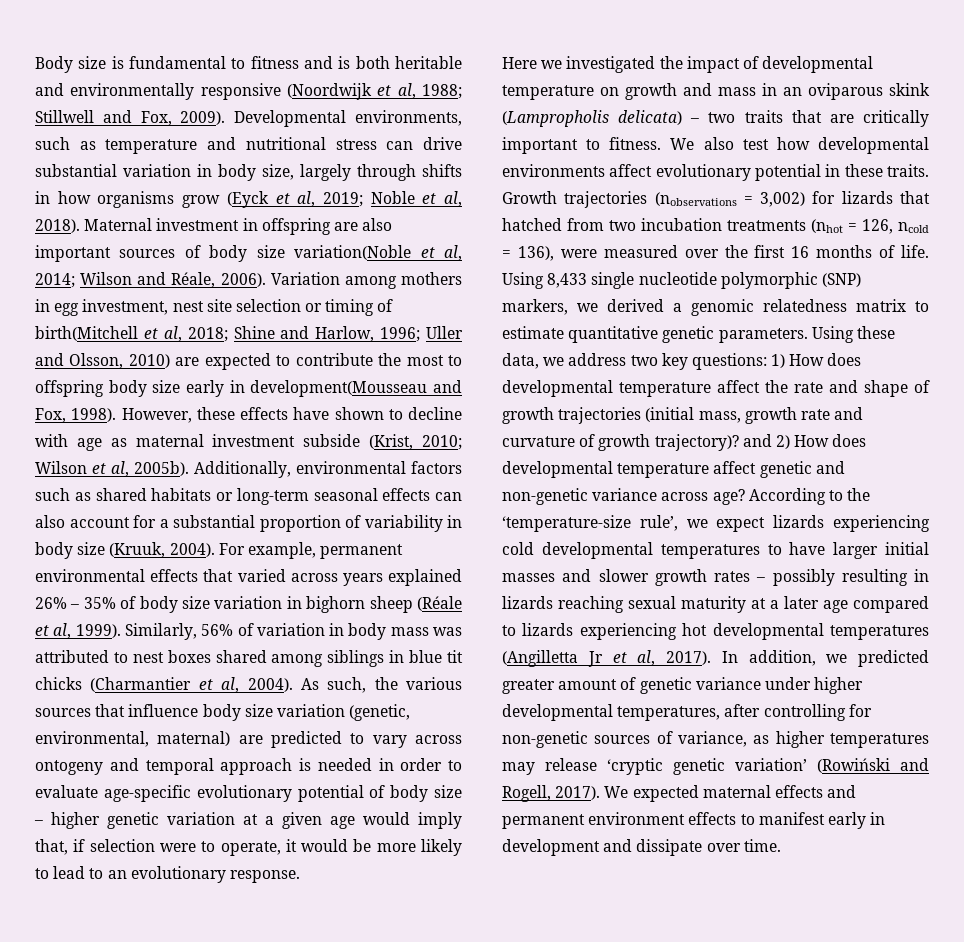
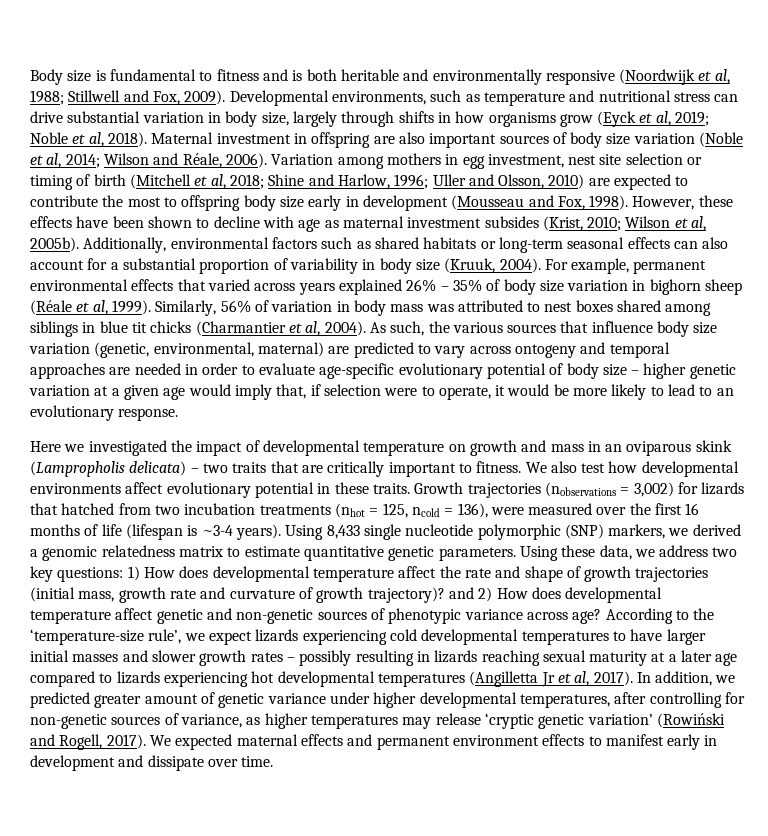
- Maternal investment in offspring are also important sources of body size variation(Noble et al, 2014; Wilson and Réale, 2006).
+ Maternal investment in offspring are also important sources of body size variation (Noble et al, 2014; Wilson and Réale, 2006).
- Variation among mothers in egg investment, nest site selection or timing of birth(Mitchell et al, 2018; Shine and Harlow, 1996; Uller and Olsson, 2010) are expected to contribute the most to offspring body size early in development(Mousseau and Fox, 1998).
+ Variation among mothers in egg investment, nest site selection or timing of birth (Mitchell et al, 2018; Shine and Harlow, 1996; Uller and Olsson, 2010) are expected to contribute the most to offspring body size early in development (Mousseau and Fox, 1998).
- However, these effects have shown to decline with age as maternal investment subside (Krist, 2010; Wilson et al, 2005b).
+ However, these effects have been shown to decline with age as maternal investment subsides (Krist, 2010; Wilson et al, 2005b).
- As such, the various sources that influence body size variation (genetic, environmental, maternal) are predicted to vary across ontogeny and temporal approach is needed in order to evaluate age-specific evolutionary potential of body size – higher genetic variation at a given age would imply that, if selection were to operate, it would be more likely to lead to an evolutionary response.
+ As such, the various sources that influence body size variation (genetic, environmental, maternal) are predicted to vary across ontogeny and temporal approaches are needed in order to evaluate age-specific evolutionary potential of body size – higher genetic variation at a given age would imply that, if selection were to operate, it would be more likely to lead to an evolutionary response.
- Growth trajectories (nobservations = 3,002) for lizards that hatched from two incubation treatments (nhot = 126, ncold = 136), were measured over the first 16 months of life.
+ Growth trajectories (nobservations = 3,002) for lizards that hatched from two incubation treatments (nhot = 125, ncold = 136), were measured over the first 16 months of life (lifespan is ~3-4 years).
- Using these data, we address two key questions: 1) How does developmental temperature affect the rate and shape of growth trajectories (initial mass, growth rate and curvature of growth trajectory)? and 2) How does developmental temperature affect genetic and non-genetic variance across age?
+ Using these data, we address two key questions: 1) How does developmental temperature affect the rate and shape of growth trajectories (initial mass, growth rate and curvature of growth trajectory)? and 2) How does developmental temperature affect genetic and non-genetic sources of phenotypic variance across age?

